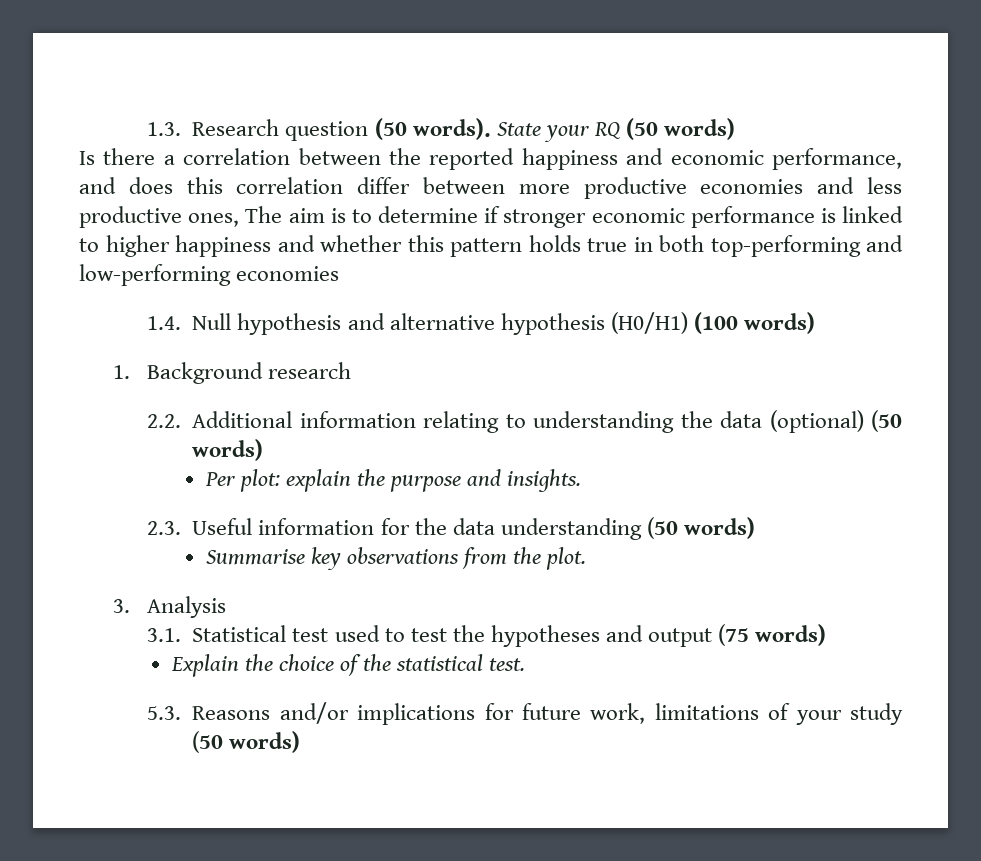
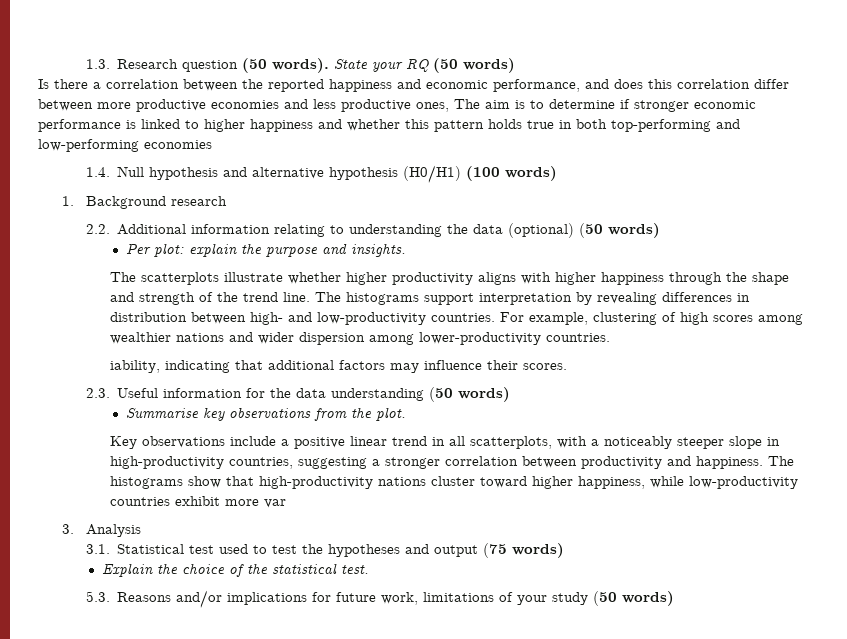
+ The scatterplots illustrate whether higher productivity aligns with higher happiness through the shape and strength of the trend line. The histograms support interpretation by revealing differences in distribution between high- and low-productivity countries. For example, clustering of high scores among wealthier nations and wider dispersion among lower-productivity countries.
+ iability, indicating that additional factors may influence their scores.
+ Key observations include a positive linear trend in all scatterplots, with a noticeably steeper slope in high-productivity countries, suggesting a stronger correlation between productivity and happiness. The histograms show that high-productivity nations cluster toward higher happiness, while low-productivity countries exhibit more var

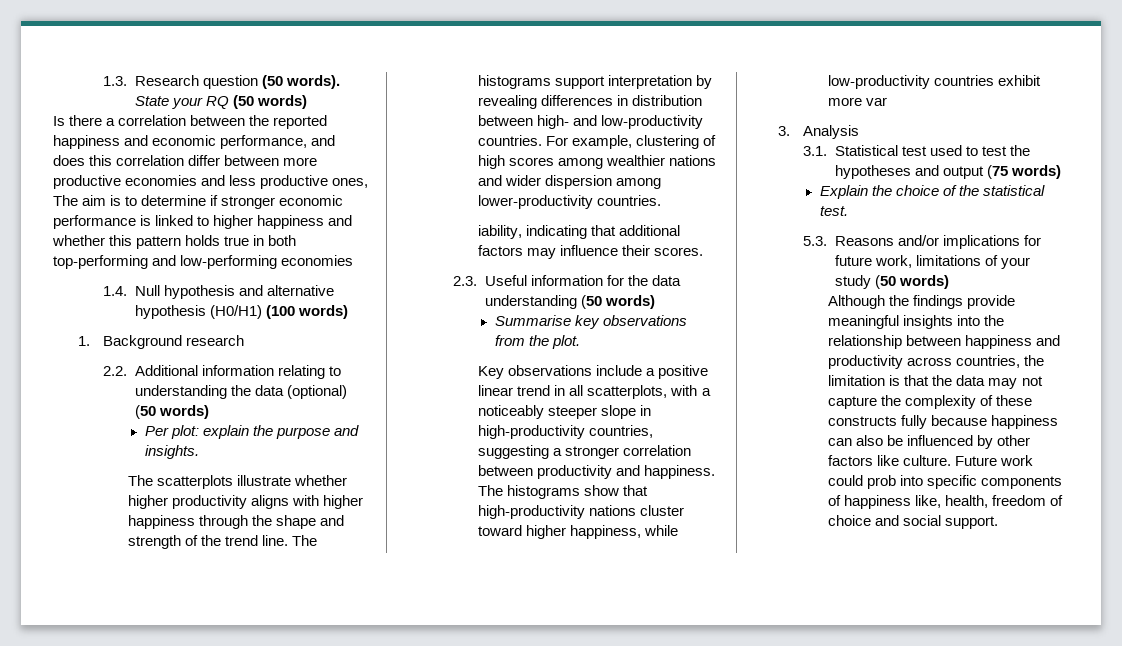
+ Although the findings provide meaningful insights into the relationship between happiness and productivity across countries, the limitation is that the data may not capture the complexity of these constructs fully because happiness can also be influenced by other factors like culture. Future work could prob into specific components of happiness like, health, freedom of choice and social support.

